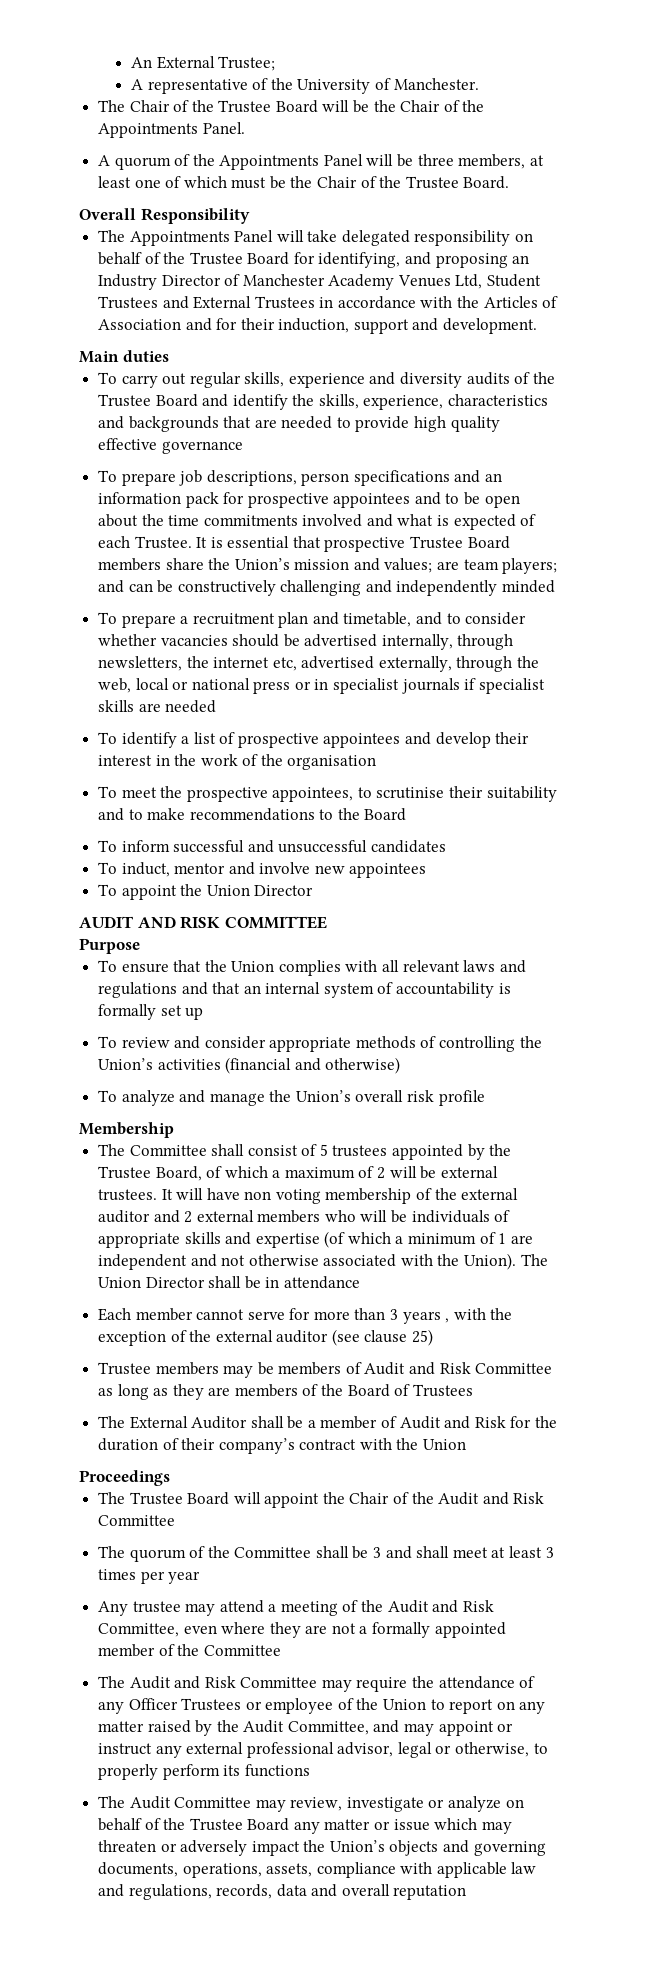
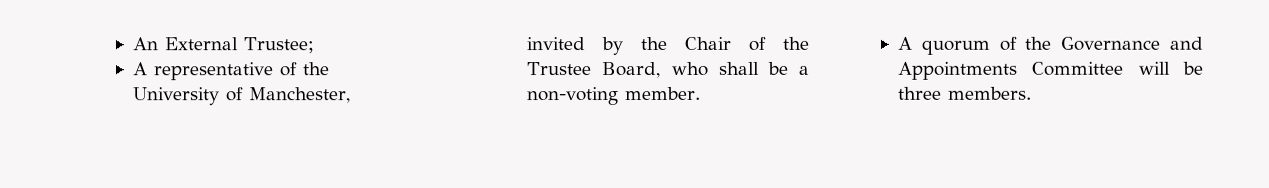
- A representative of the University of Manchester.
- The Chair of the Trustee Board will be the Chair of the Appointments Panel.
- A quorum of the Appointments Panel will be three members, at least one of which must be the Chair of the Trustee Board.
- Overall Responsibility
- The Appointments Panel will take delegated responsibility on behalf of the Trustee Board for identifying, and proposing an Industry Director of Manchester Academy Venues Ltd, Student Trustees and External Trustees in accordance with the Articles of Association and for their induction, support and development.
- Main duties
- To carry out regular skills, experience and diversity audits of the Trustee Board and identify the skills, experience, characteristics and backgrounds that are needed to provide high quality effective governance
- To prepare job descriptions, person specifications and an information pack for prospective appointees and to be open about the time commitments involved and what is expected of each Trustee. It is essential that prospective Trustee Board members share the Union’s mission and values; are team players; and can be constructively challenging and independently minded
- To prepare a recruitment plan and timetable, and to consider whether vacancies should be advertised internally, through newsletters, the internet etc, advertised externally, through the web, local or national press or in specialist journals if specialist skills are needed
- To identify a list of prospective appointees and develop their interest in the work of the organisation
- To meet the prospective appointees, to scrutinise their suitability and to make recommendations to the Board
- To inform successful and unsuccessful candidates
- To induct, mentor and involve new appointees
- To appoint the Union Director
- AUDIT AND RISK COMMITTEE
- Purpose
- To ensure that the Union complies with all relevant laws and regulations and that an internal system of accountability is formally set up
- To review and consider appropriate methods of controlling the Union’s activities (financial and otherwise)
- To analyze and manage the Union’s overall risk profile
- Membership
- The Committee shall consist of 5 trustees appointed by the Trustee Board, of which a maximum of 2 will be external trustees. It will have non voting membership of the external auditor and 2 external members who will be individuals of appropriate skills and expertise (of which a minimum of 1 are independent and not otherwise associated with the Union). The Union Director shall be in attendance
- Each member cannot serve for more than 3 years , with the exception of the external auditor (see clause 25)
- Trustee members may be members of Audit and Risk Committee as long as they are members of the Board of Trustees
- The External Auditor shall be a member of Audit and Risk for the duration of their company’s contract with the Union
- Proceedings
- The Trustee Board will appoint the Chair of the Audit and Risk Committee
- The quorum of the Committee shall be 3 and shall meet at least 3 times per year
- Any trustee may attend a meeting of the Audit and Risk Committee, even where they are not a formally appointed member of the Committee
- The Audit and Risk Committee may require the attendance of any Officer Trustees or employee of the Union to report on any matter raised by the Audit Committee, and may appoint or instruct any external professional advisor, legal or otherwise, to properly perform its functions
- The Audit Committee may review, investigate or analyze on behalf of the Trustee Board any matter or issue which may threaten or adversely impact the Union’s objects and governing documents, operations, assets, compliance with applicable law and regulations, records, data and overall reputation
+ A representative of the University of Manchester, invited by the Chair of the Trustee Board, who shall be a non-voting member.
+ A quorum of the Governance and Appointments Committee will be three members.

